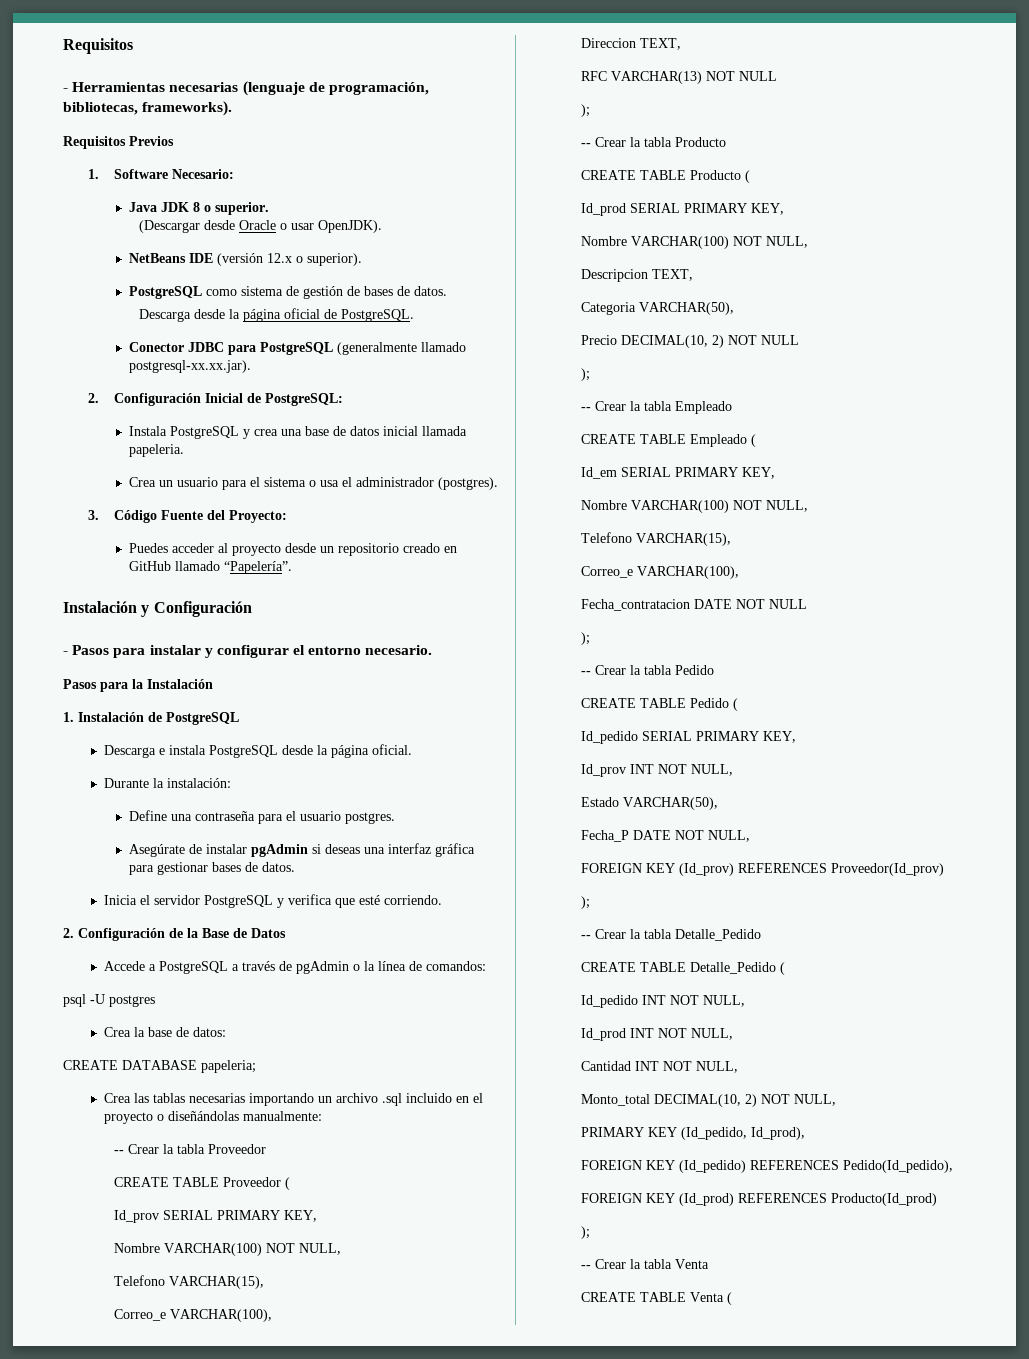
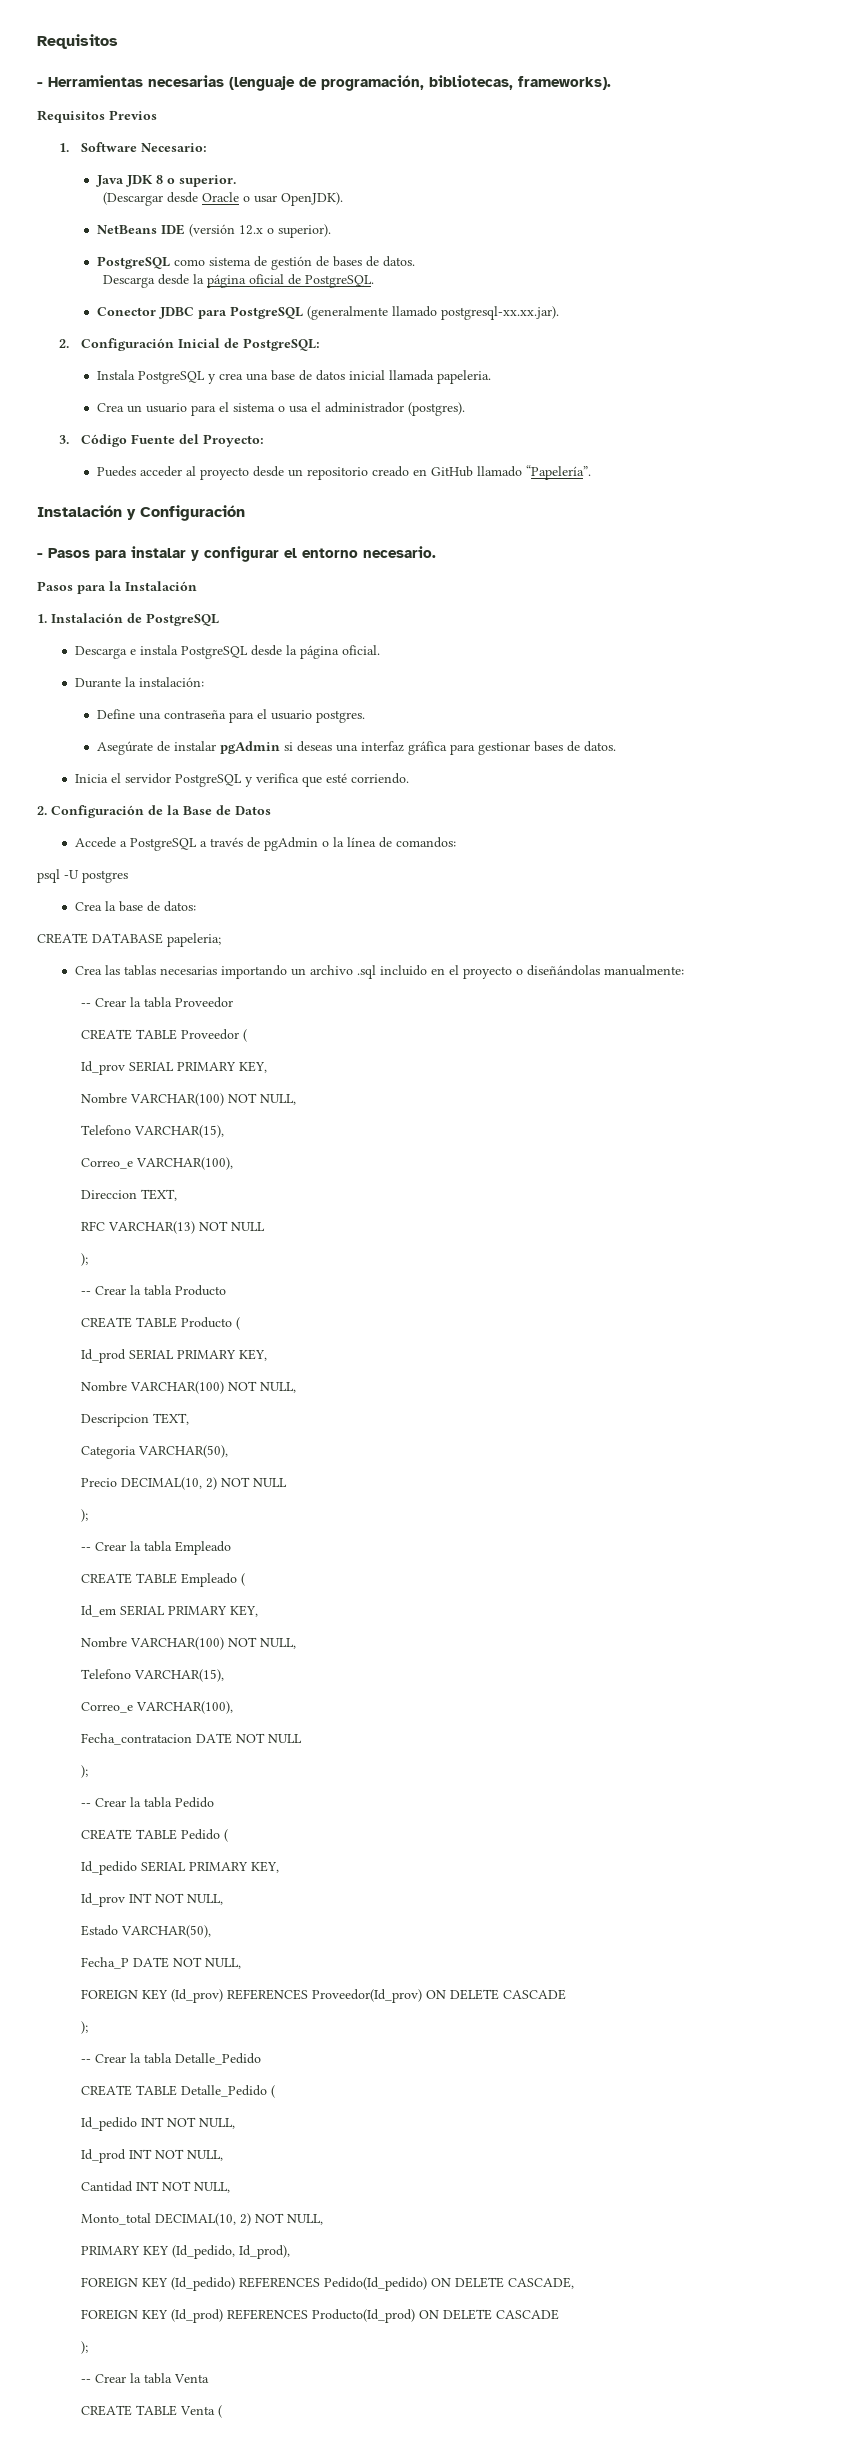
- FOREIGN KEY (Id_prov) REFERENCES Proveedor(Id_prov)
+ FOREIGN KEY (Id_prov) REFERENCES Proveedor(Id_prov) ON DELETE CASCADE
- FOREIGN KEY (Id_pedido) REFERENCES Pedido(Id_pedido),
+ FOREIGN KEY (Id_pedido) REFERENCES Pedido(Id_pedido) ON DELETE CASCADE,
- FOREIGN KEY (Id_prod) REFERENCES Producto(Id_prod)
+ FOREIGN KEY (Id_prod) REFERENCES Producto(Id_prod) ON DELETE CASCADE

